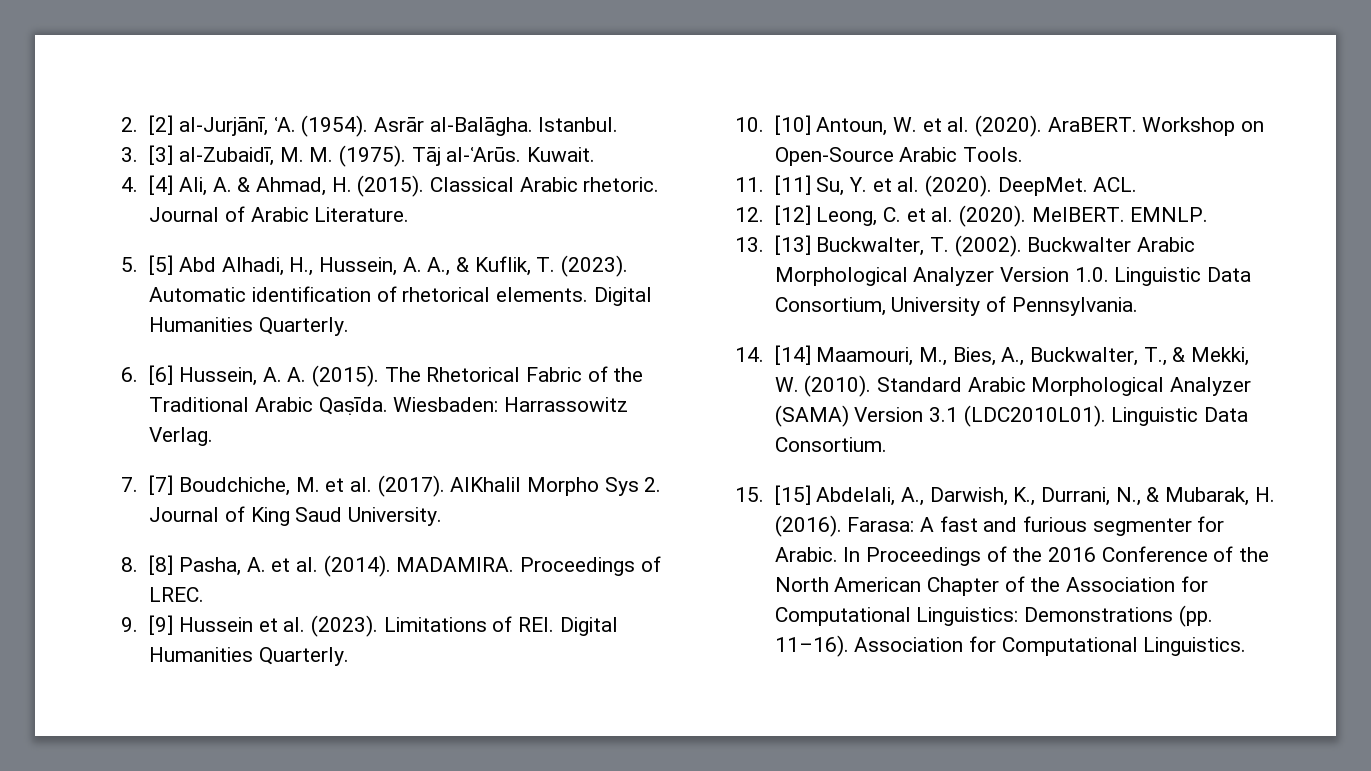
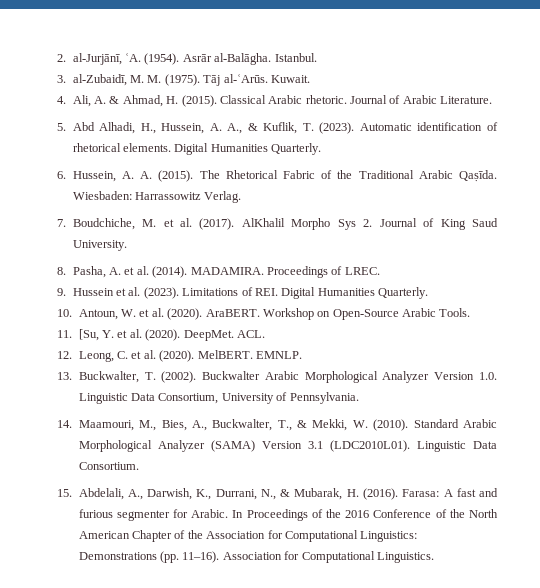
- 2. [2] al-Jurjānī, ʿA.
+ 2. al-Jurjānī, ʿA.
- 3. [3] al-Zubaidī, M. M. (1975).
+ 3. al-Zubaidī, M. M. (1975).
- 4. [4] Ali, A. & Ahmad, H. (2015).
+ 4. Ali, A. & Ahmad, H. (2015).
- 5. [5] Abd Alhadi, H., Hussein, A. A., & Kuflik, T. (2023).
+ 5. Abd Alhadi, H., Hussein, A. A., & Kuflik, T. (2023).
- 6. [6] Hussein, A. A. (2015).
+ 6. Hussein, A. A. (2015).
- 7. [7] Boudchiche, M. et al. (2017).
+ 7. Boudchiche, M. et al. (2017).
- 8. [8] Pasha, A. et al. (2014).
+ 8. Pasha, A. et al. (2014).
- 9. [9] Hussein et al. (2023).
+ 9. Hussein et al. (2023).
- 10. [10] Antoun, W. et al. (2020).
+ 10. Antoun, W. et al. (2020).
- 11. [11] Su, Y. et al. (2020).
+ 11. [Su, Y. et al. (2020).
- 12. [12] Leong, C. et al. (2020).
+ 12. Leong, C. et al. (2020).
- 13. [13] Buckwalter, T. (2002).
+ 13. Buckwalter, T. (2002).
- 14. [14] Maamouri, M., Bies, A., Buckwalter, T., & Mekki, W. (2010).
+ 14. Maamouri, M., Bies, A., Buckwalter, T., & Mekki, W. (2010).
- 15. [15] Abdelali, A., Darwish, K., Durrani, N., & Mubarak, H. (2016).
+ 15. Abdelali, A., Darwish, K., Durrani, N., & Mubarak, H. (2016).

